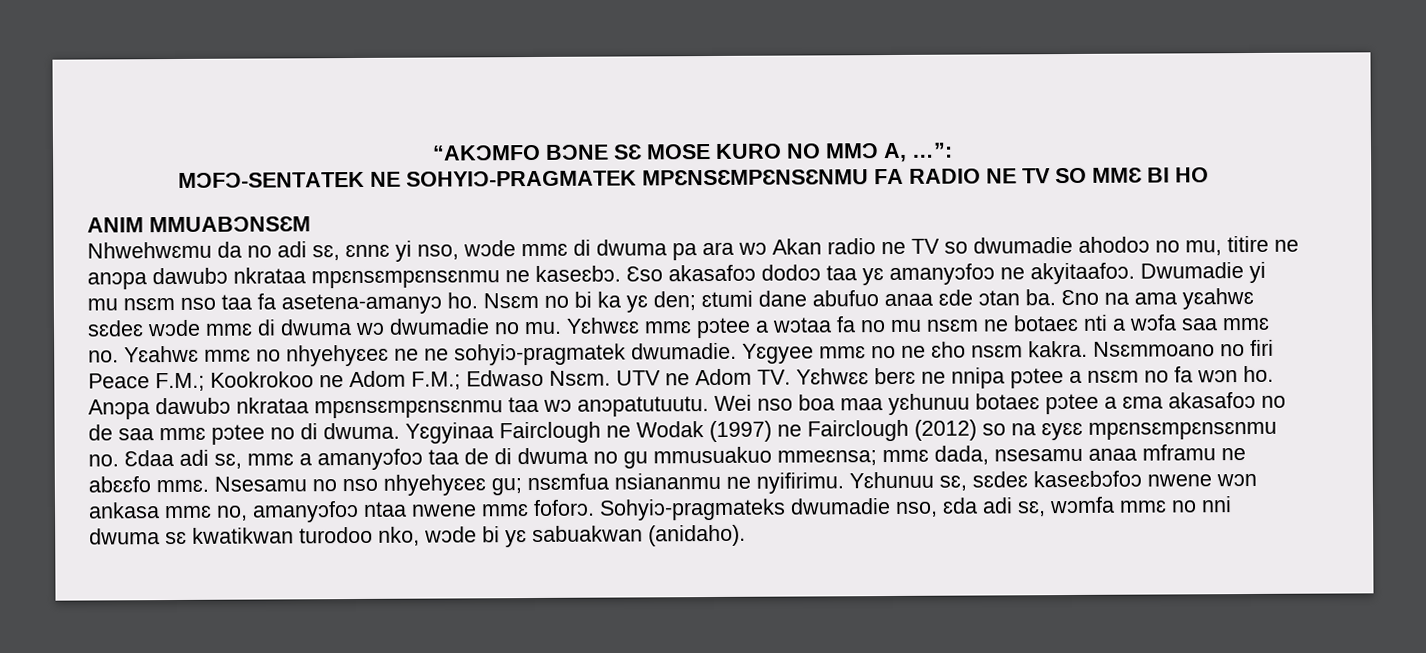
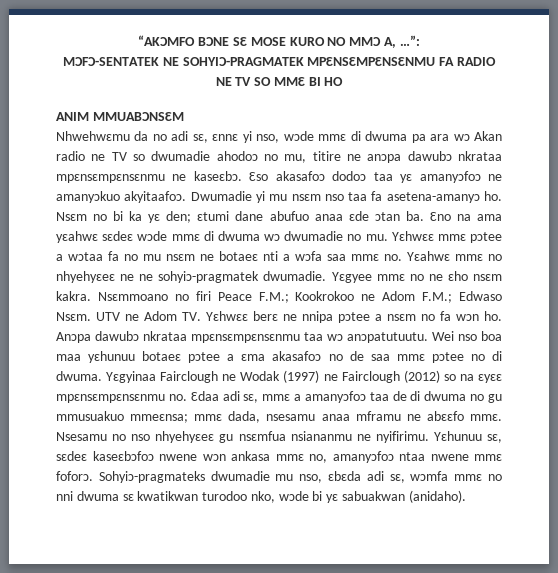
- Ɛso akasafoɔ dodoɔ taa yɛ amanyɔfoɔ ne akyitaafoɔ.
+ Ɛso akasafoɔ dodoɔ taa yɛ amanyɔfoɔ ne amanyɔkuo akyitaafoɔ.
- Nsesamu no nso nhyehyɛeɛ gu; nsɛmfua nsiananmu ne nyifirimu.
+ Nsesamu no nso nhyehyɛeɛ gu nsɛmfua nsiananmu ne nyifirimu.
- Sohyiɔ-pragmateks dwumadie nso, ɛda adi sɛ, wɔmfa mmɛ no nni dwuma sɛ kwatikwan turodoo nko, wɔde bi yɛ sabuakwan (anidaho).
+ Sohyiɔ-pragmateks dwumadie mu nso, ɛbɛda adi sɛ, wɔmfa mmɛ no nni dwuma sɛ kwatikwan turodoo nko, wɔde bi yɛ sabuakwan (anidaho).

